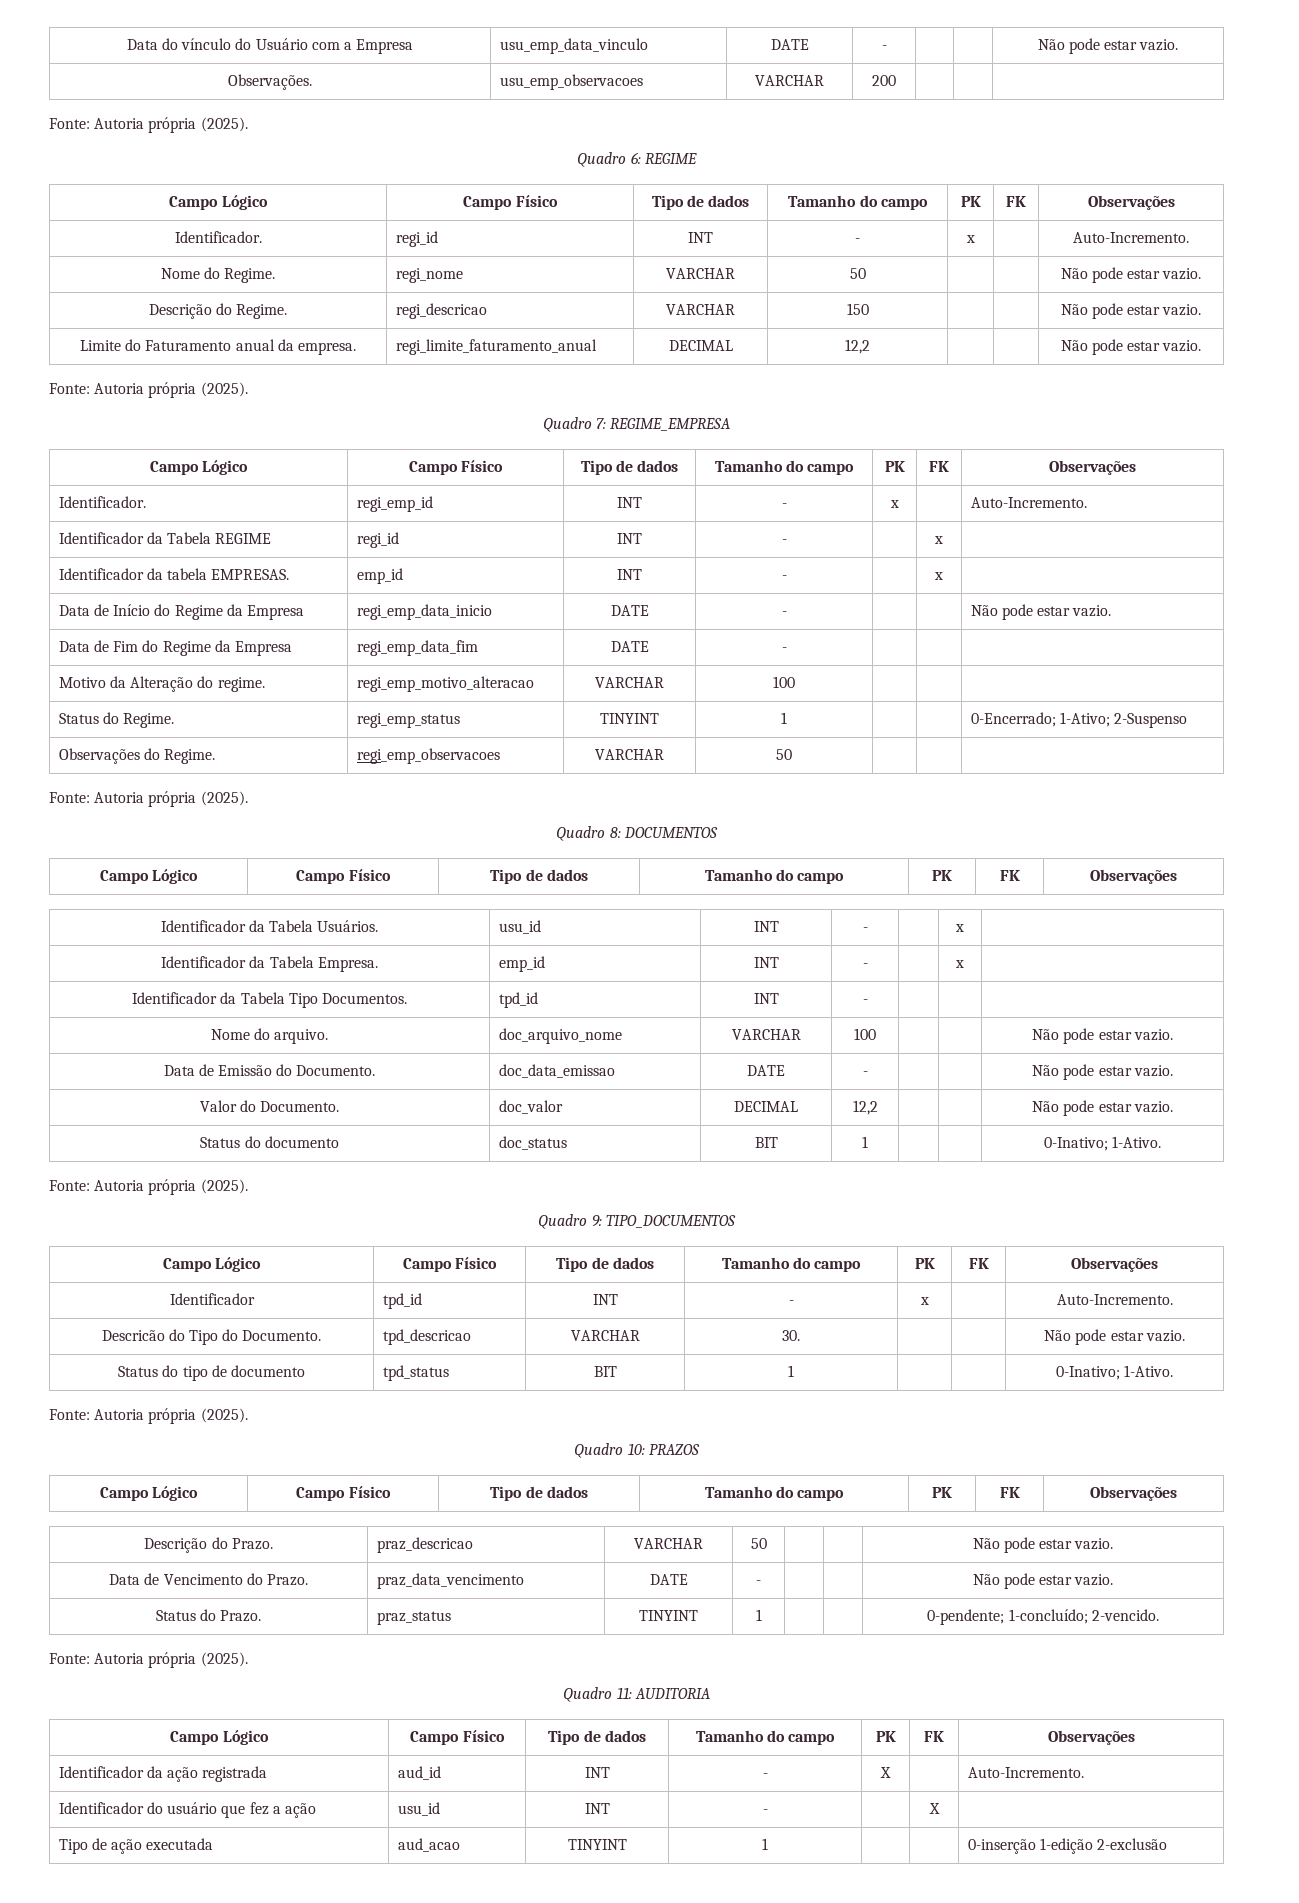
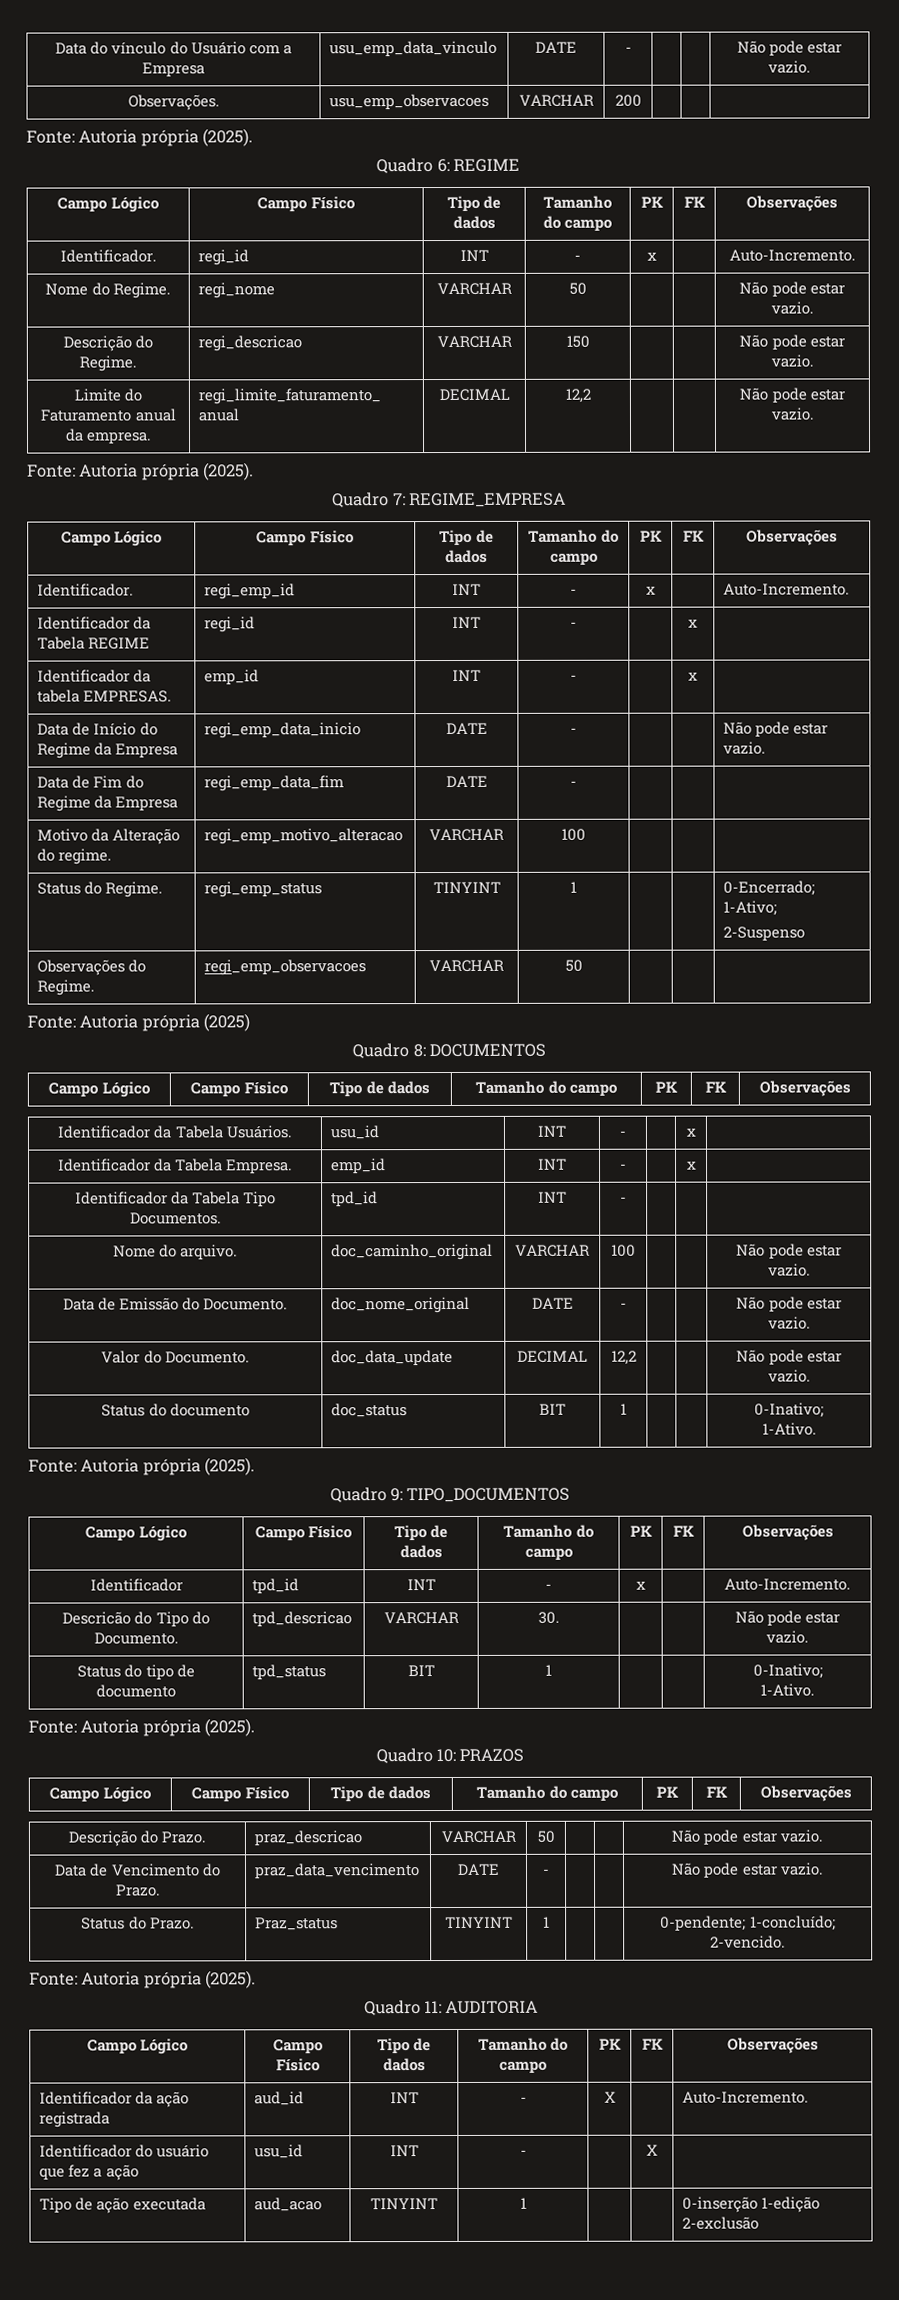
- Status do Regime. | regi_emp_status | TINYINT | 1 | | | 0-Encerrado; 1-Ativo; 2-Suspenso
+ Status do Regime. | regi_emp_status | TINYINT | 1 | | | 0-Encerrado; 1-Ativo;
+ 2-Suspenso
  Observações do Regime. | regi_emp_observacoes | VARCHAR | 50 | | |
- Fonte: Autoria própria (2025).
+ Fonte: Autoria própria (2025)
- Nome do arquivo. | doc_arquivo_nome | VARCHAR | 100 | | | Não pode estar vazio.
+ Nome do arquivo. | doc_caminho_original | VARCHAR | 100 | | | Não pode estar vazio.
- Data de Emissão do Documento. | doc_data_emissao | DATE | - | | | Não pode estar vazio.
+ Data de Emissão do Documento. | doc_nome_original | DATE | - | | | Não pode estar vazio.
- Valor do Documento. | doc_valor | DECIMAL | 12,2 | | | Não pode estar vazio.
+ Valor do Documento. | doc_data_update | DECIMAL | 12,2 | | | Não pode estar vazio.
- Status do documento | doc_status | BIT | 1 | | | 0-Inativo; 1-Ativo.
+ Status do documento | doc_status | BIT | 1 | | | 0-Inativo;
+ 1-Ativo.
- Status do tipo de documento | tpd_status | BIT | 1 | | | 0-Inativo; 1-Ativo.
+ Status do tipo de documento | tpd_status | BIT | 1 | | | 0-Inativo;
+ 1-Ativo.
- Status do Prazo. | praz_status | TINYINT | 1 | | | 0-pendente; 1-concluído; 2-vencido.
+ Status do Prazo. | Praz_status | TINYINT | 1 | | | 0-pendente; 1-concluído; 2-vencido.

